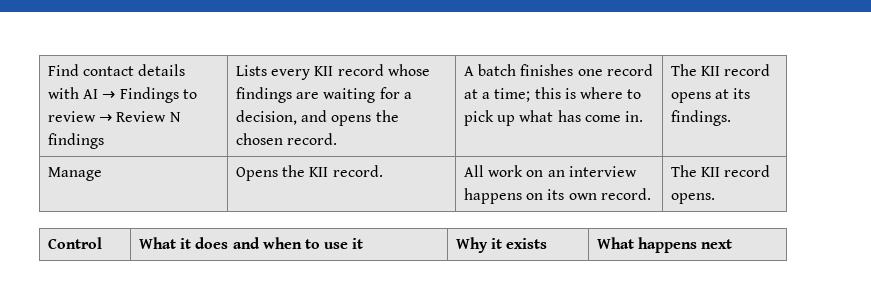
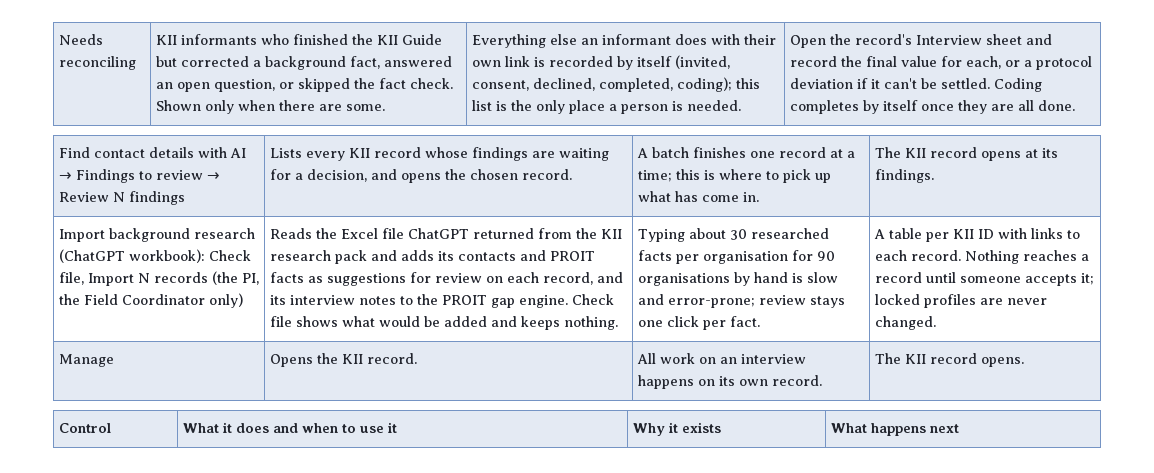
+ Needs reconciling | KII informants who finished the KII Guide but corrected a background fact, answered an open question, or skipped the fact check. Shown only when there are some. | Everything else an informant does with their own link is recorded by itself (invited, consent, declined, completed, coding); this list is the only place a person is needed. | Open the record's Interview sheet and record the final value for each, or a protocol deviation if it can't be settled. Coding completes by itself once they are all done.
+ Import background research (ChatGPT workbook): Check file, Import N records (the PI, the Field Coordinator only) | Reads the Excel file ChatGPT returned from the KII research pack and adds its contacts and PROIT facts as suggestions for review on each record, and its interview notes to the PROIT gap engine. Check file shows what would be added and keeps nothing. | Typing about 30 researched facts per organisation for 90 organisations by hand is slow and error-prone; review stays one click per fact. | A table per KII ID with links to each record. Nothing reaches a record until someone accepts it; locked profiles are never changed.

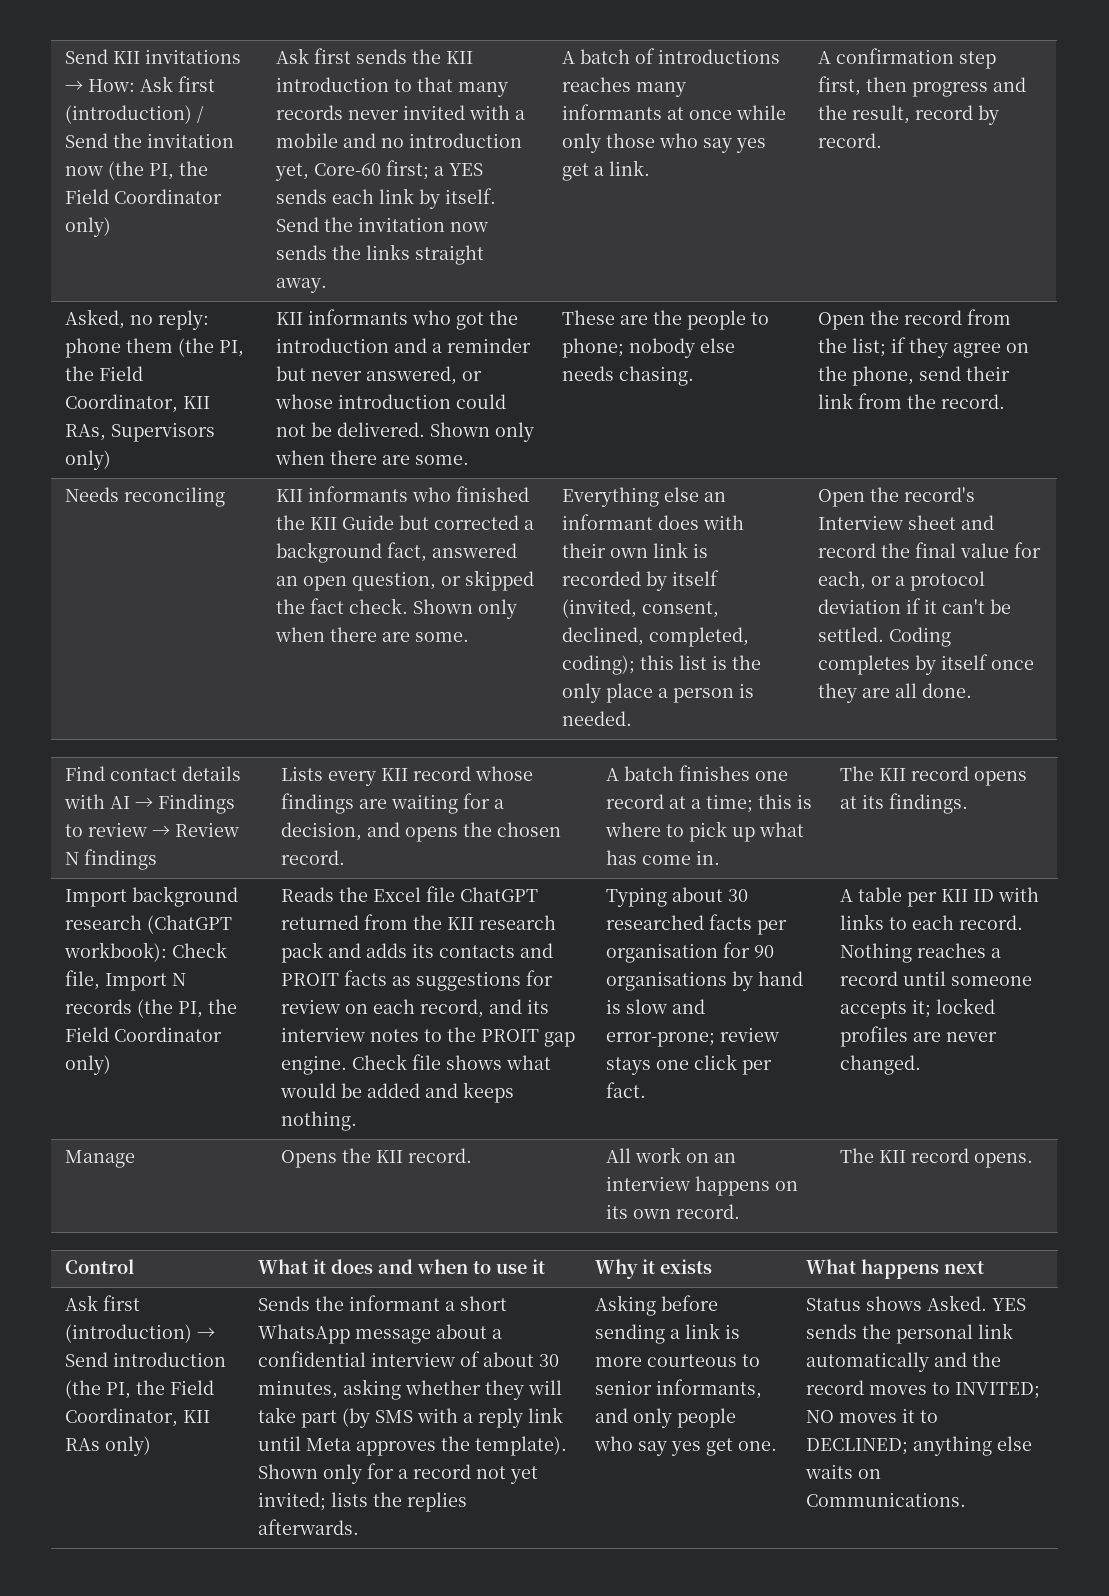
+ Send KII invitations → How: Ask first (introduction) / Send the invitation now (the PI, the Field Coordinator only) | Ask first sends the KII introduction to that many records never invited with a mobile and no introduction yet, Core-60 first; a YES sends each link by itself. Send the invitation now sends the links straight away. | A batch of introductions reaches many informants at once while only those who say yes get a link. | A confirmation step first, then progress and the result, record by record.
+ Asked, no reply: phone them (the PI, the Field Coordinator, KII RAs, Supervisors only) | KII informants who got the introduction and a reminder but never answered, or whose introduction could not be delivered. Shown only when there are some. | These are the people to phone; nobody else needs chasing. | Open the record from the list; if they agree on the phone, send their link from the record.
+ Ask first (introduction) → Send introduction (the PI, the Field Coordinator, KII RAs only) | Sends the informant a short WhatsApp message about a confidential interview of about 30 minutes, asking whether they will take part (by SMS with a reply link until Meta approves the template). Shown only for a record not yet invited; lists the replies afterwards. | Asking before sending a link is more courteous to senior informants, and only people who say yes get one. | Status shows Asked. YES sends the personal link automatically and the record moves to INVITED; NO moves it to DECLINED; anything else waits on Communications.

